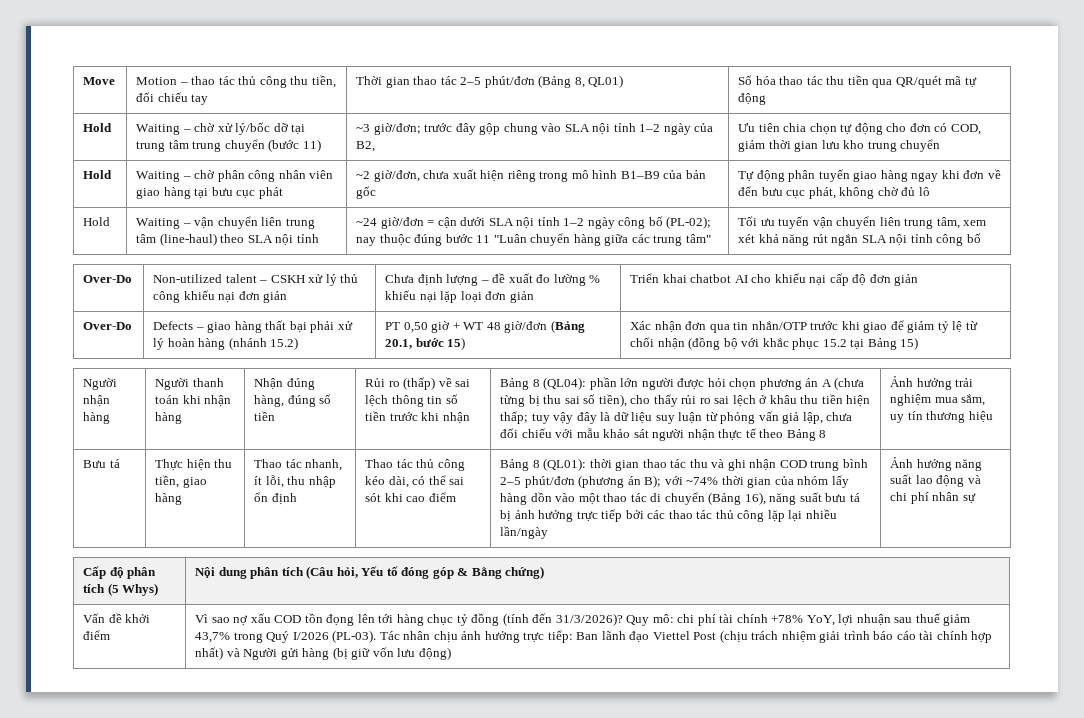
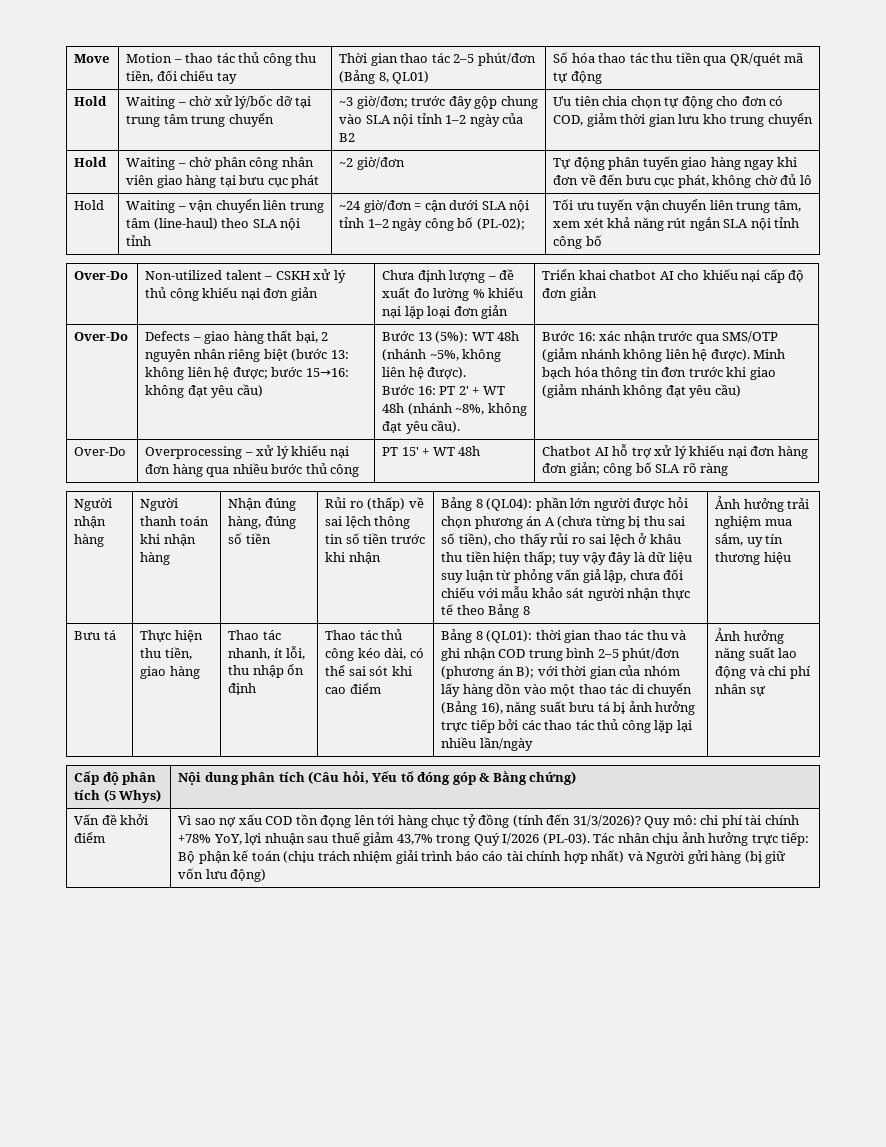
- Waiting – chờ xử lý/bốc dỡ tại trung tâm trung chuyển (bước 11)
+ Waiting – chờ xử lý/bốc dỡ tại trung tâm trung chuyển
- ~3 giờ/đơn; trước đây gộp chung vào SLA nội tỉnh 1–2 ngày của B2,
+ ~3 giờ/đơn; trước đây gộp chung vào SLA nội tỉnh 1–2 ngày của B2
- ~2 giờ/đơn, chưa xuất hiện riêng trong mô hình B1–B9 của bản gốc
+ ~2 giờ/đơn
- ~24 giờ/đơn = cận dưới SLA nội tỉnh 1–2 ngày công bố (PL-02); nay thuộc đúng bước 11 "Luân chuyển hàng giữa các trung tâm"
+ ~24 giờ/đơn = cận dưới SLA nội tỉnh 1–2 ngày công bố (PL-02);
- Defects – giao hàng thất bại phải xử lý hoàn hàng (nhánh 15.2) | PT 0,50 giờ + WT 48 giờ/đơn (Bảng 20.1, bước 15) | Xác nhận đơn qua tin nhắn/OTP trước khi giao để giảm tỷ lệ từ chối nhận (đồng bộ với khắc phục 15.2 tại Bảng 15)
+ Defects – giao hàng thất bại, 2 nguyên nhân riêng biệt (bước 13: không liên hệ được; bước 15→16: không đạt yêu cầu) | Bước 13 (5%): WT 48h (nhánh ~5%, không liên hệ được).
+ Bước 16: PT 2' + WT 48h (nhánh ~8%, không đạt yêu cầu). | Bước 16: xác nhận trước qua SMS/OTP (giảm nhánh không liên hệ được). Minh bạch hóa thông tin đơn trước khi giao (giảm nhánh không đạt yêu cầu)
+ Over-Do | Overprocessing – xử lý khiếu nại đơn hàng qua nhiều bước thủ công | PT 15' + WT 48h | Chatbot AI hỗ trợ xử lý khiếu nại đơn hàng đơn giản; công bố SLA rõ ràng
- Bảng 8 (QL01): thời gian thao tác thu và ghi nhận COD trung bình 2–5 phút/đơn (phương án B); với ~74% thời gian của nhóm lấy hàng dồn vào một thao tác di chuyển (Bảng 16), năng suất bưu tá bị ảnh hưởng trực tiếp bởi các thao tác thủ công lặp lại nhiều lần/ngày
+ Bảng 8 (QL01): thời gian thao tác thu và ghi nhận COD trung bình 2–5 phút/đơn (phương án B); với thời gian của nhóm lấy hàng dồn vào một thao tác di chuyển (Bảng 16), năng suất bưu tá bị ảnh hưởng trực tiếp bởi các thao tác thủ công lặp lại nhiều lần/ngày
- Tác nhân chịu ảnh hưởng trực tiếp: Ban lãnh đạo Viettel Post (chịu trách nhiệm giải trình báo cáo tài chính hợp nhất) và Người gửi hàng (bị giữ vốn lưu động)
+ Tác nhân chịu ảnh hưởng trực tiếp: Bộ phận kế toán (chịu trách nhiệm giải trình báo cáo tài chính hợp nhất) và Người gửi hàng (bị giữ vốn lưu động)

